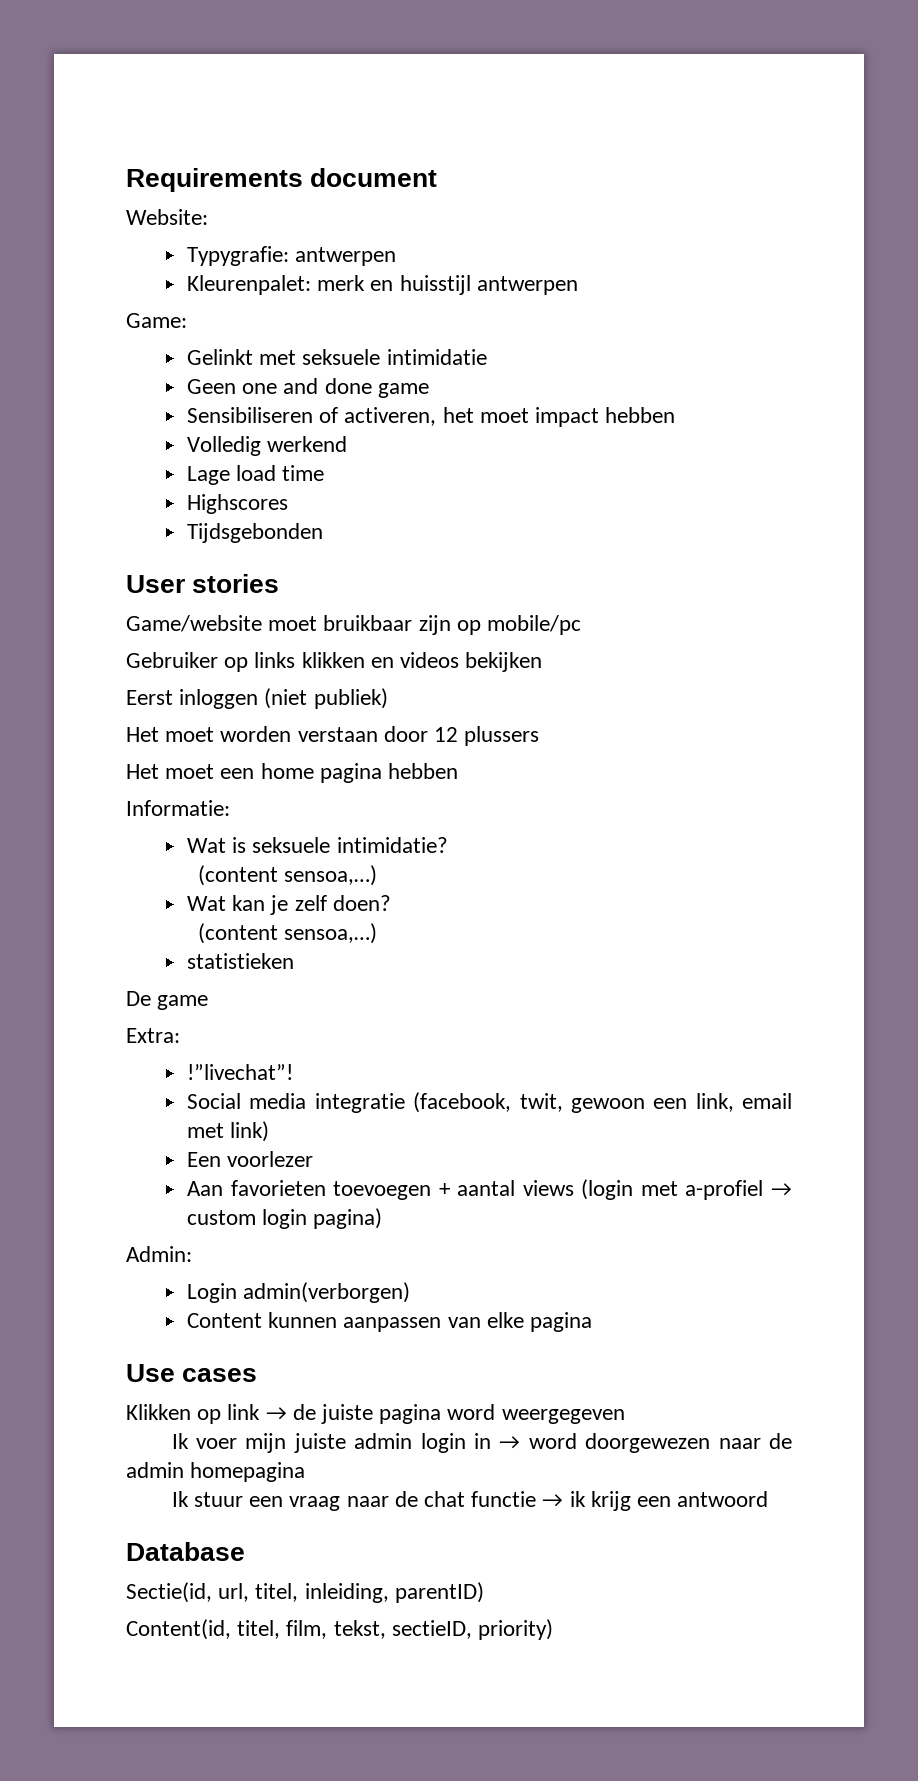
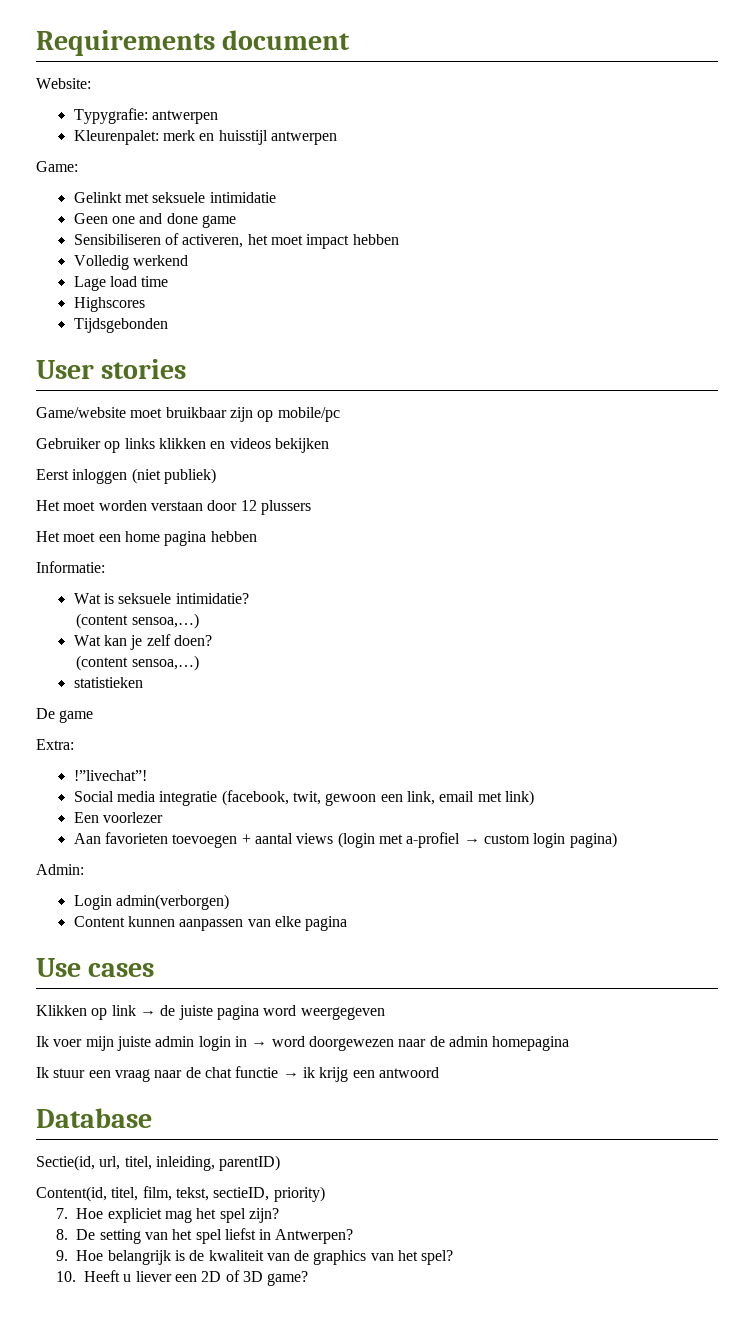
+ 7. Hoe expliciet mag het spel zijn?
+ 8. De setting van het spel liefst in Antwerpen?
+ 9. Hoe belangrijk is de kwaliteit van de graphics van het spel?
+ 10. Heeft u liever een 2D of 3D game?

